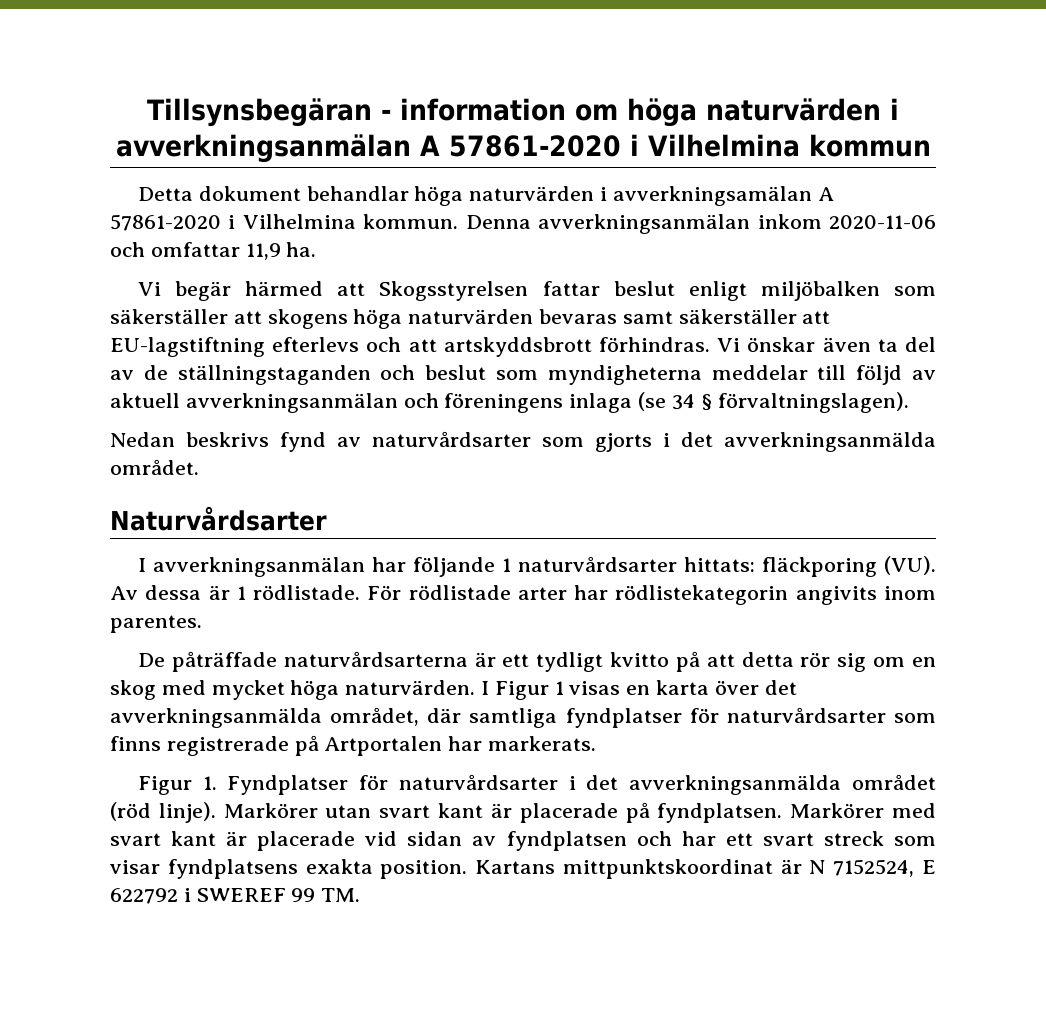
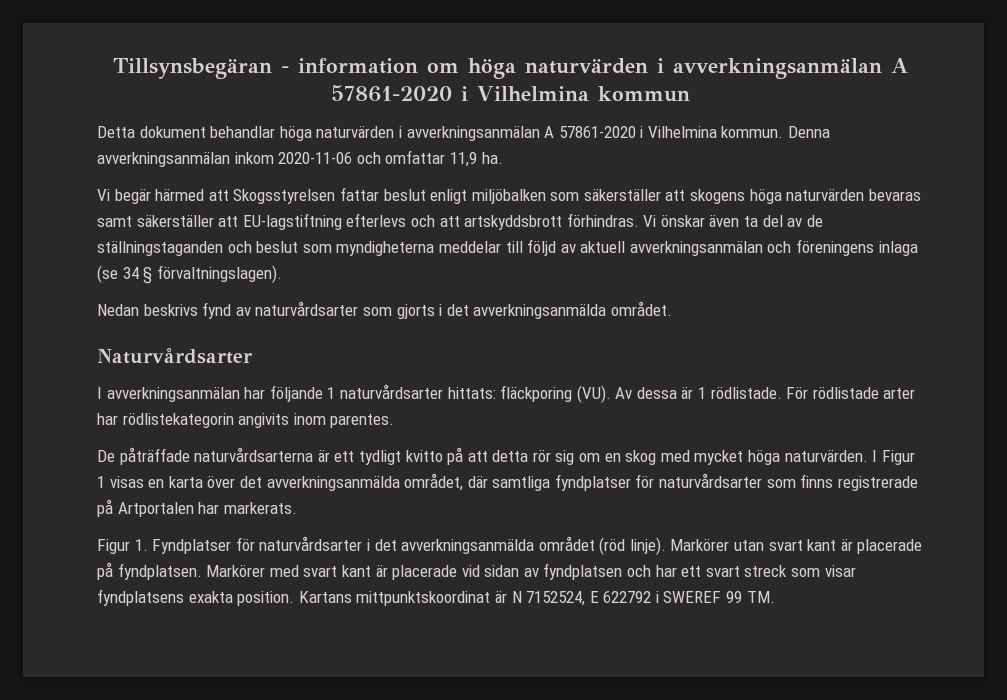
- Detta dokument behandlar höga naturvärden i avverkningsamälan A 57861-2020 i Vilhelmina kommun.
+ Detta dokument behandlar höga naturvärden i avverkningsanmälan A 57861-2020 i Vilhelmina kommun.

